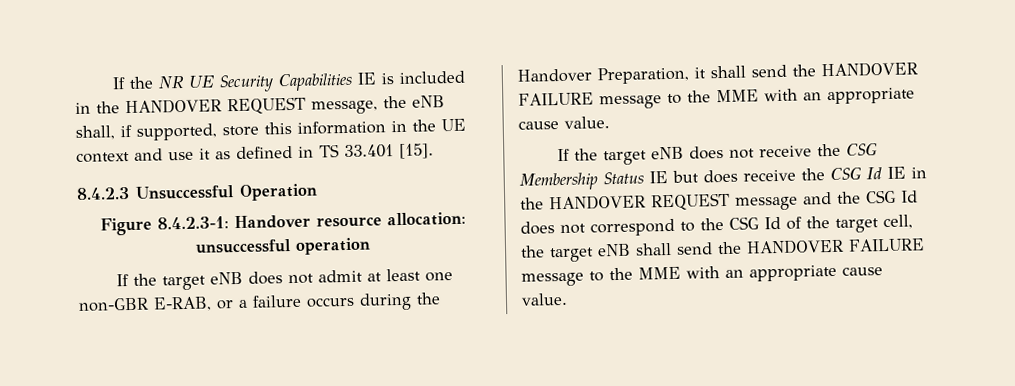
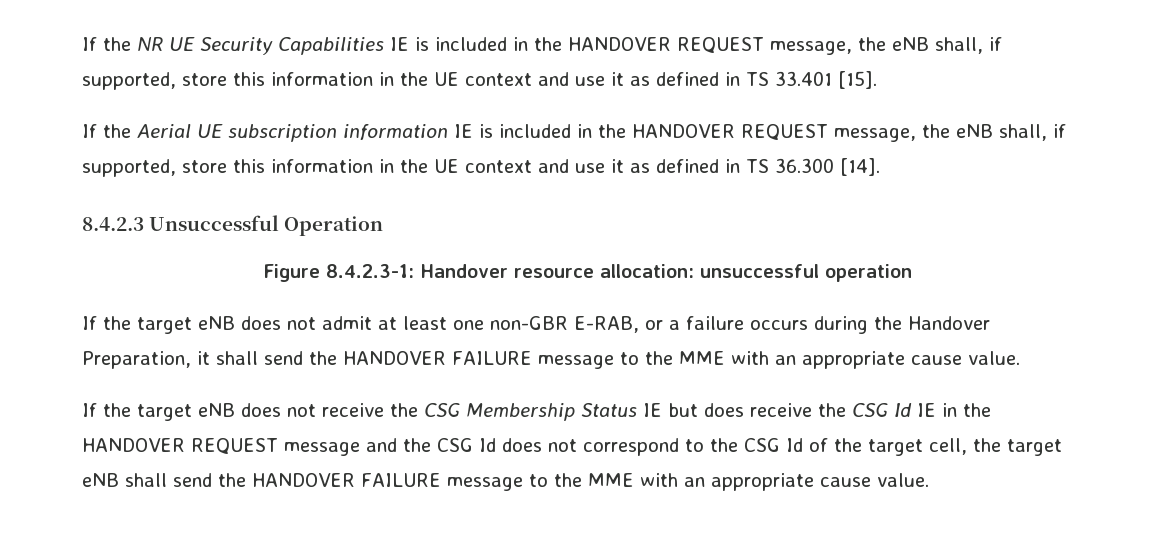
+ If the Aerial UE subscription information IE is included in the HANDOVER REQUEST message, the eNB shall, if supported, store this information in the UE context and use it as defined in TS 36.300 [14].

